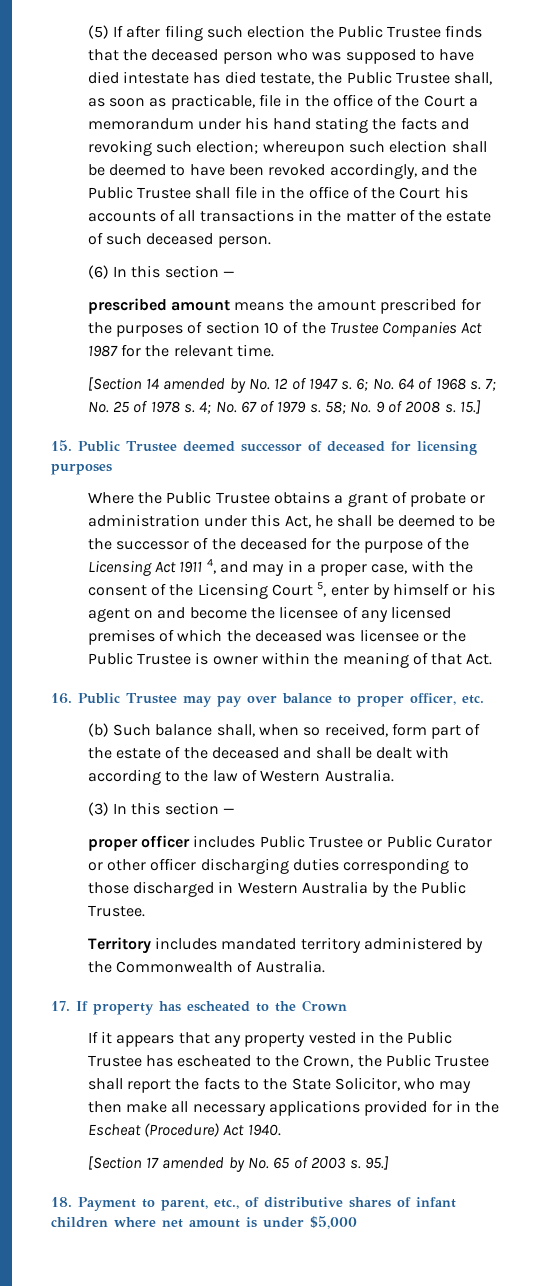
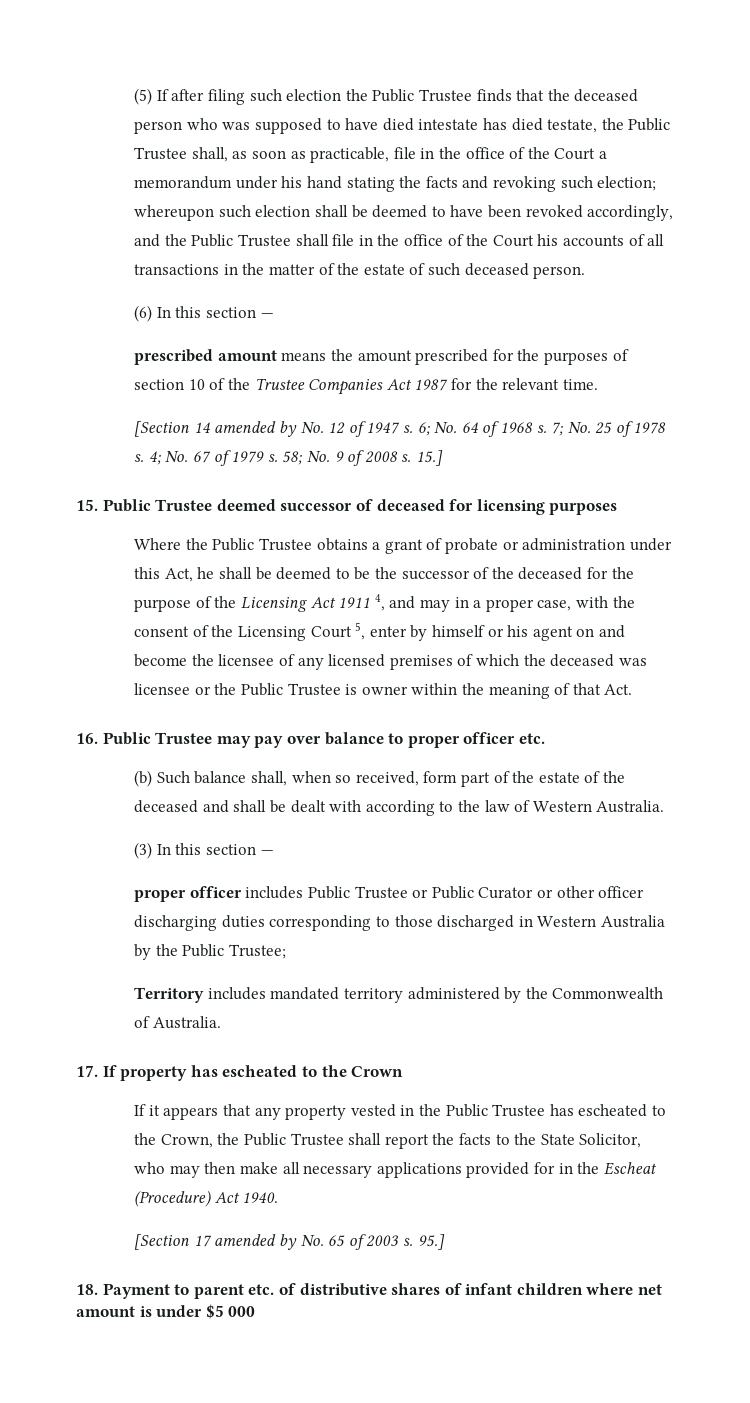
- 16. Public Trustee may pay over balance to proper officer, etc.
+ 16. Public Trustee may pay over balance to proper officer etc.
- proper officer includes Public Trustee or Public Curator or other officer discharging duties corresponding to those discharged in Western Australia by the Public Trustee.
+ proper officer includes Public Trustee or Public Curator or other officer discharging duties corresponding to those discharged in Western Australia by the Public Trustee;
- 18. Payment to parent, etc., of distributive shares of infant children where net amount is under $5,000
+ 18. Payment to parent etc. of distributive shares of infant children where net amount is under $5 000

